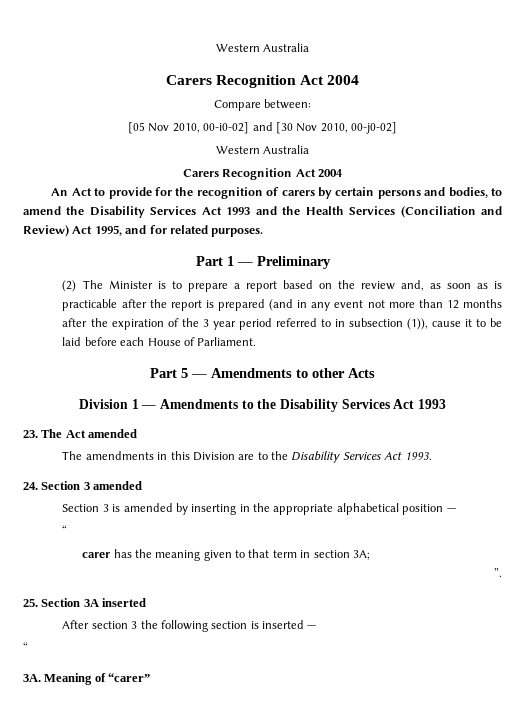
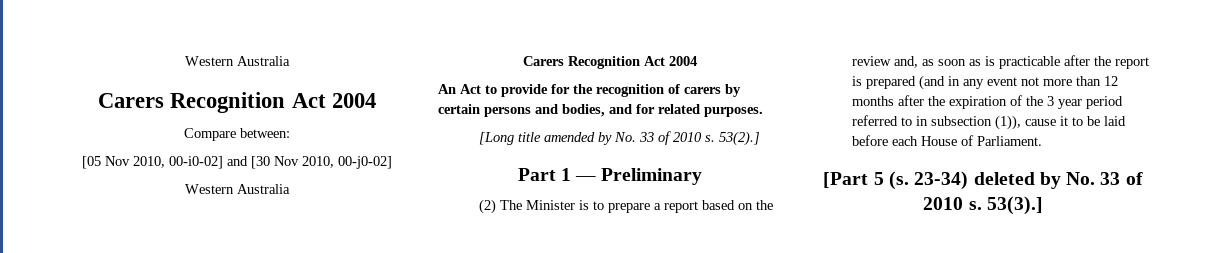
- An Act to provide for the recognition of carers by certain persons and bodies, to amend the Disability Services Act 1993 and the Health Services (Conciliation and Review) Act 1995, and for related purposes.
+ An Act to provide for the recognition of carers by certain persons and bodies, and for related purposes.
+ [Long title amended by No. 33 of 2010 s. 53(2).]
- Part 5 — Amendments to other Acts
- Division 1 — Amendments to the Disability Services Act 1993
- 23. The Act amended
- The amendments in this Division are to the Disability Services Act 1993.
- 24. Section 3 amended
- Section 3 is amended by inserting in the appropriate alphabetical position —
- “
- carer has the meaning given to that term in section 3A;
- ”.
- 25. Section 3A inserted
- After section 3 the following section is inserted —
- “
- 3A. Meaning of “carer”
+ [Part 5 (s. 23-34) deleted by No. 33 of 2010 s. 53(3).]

